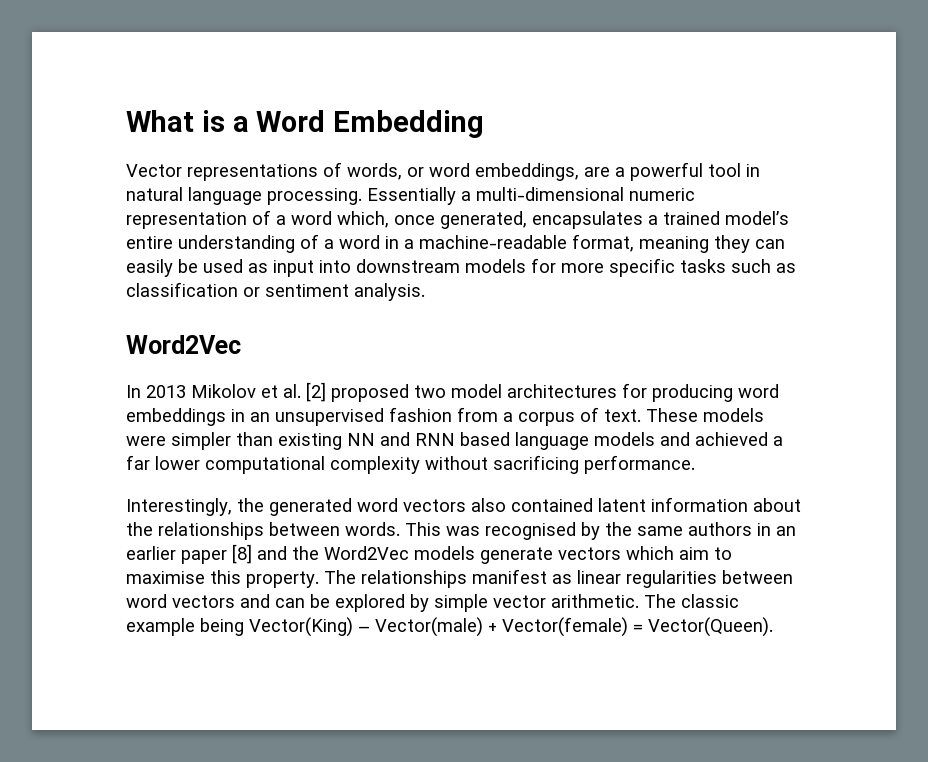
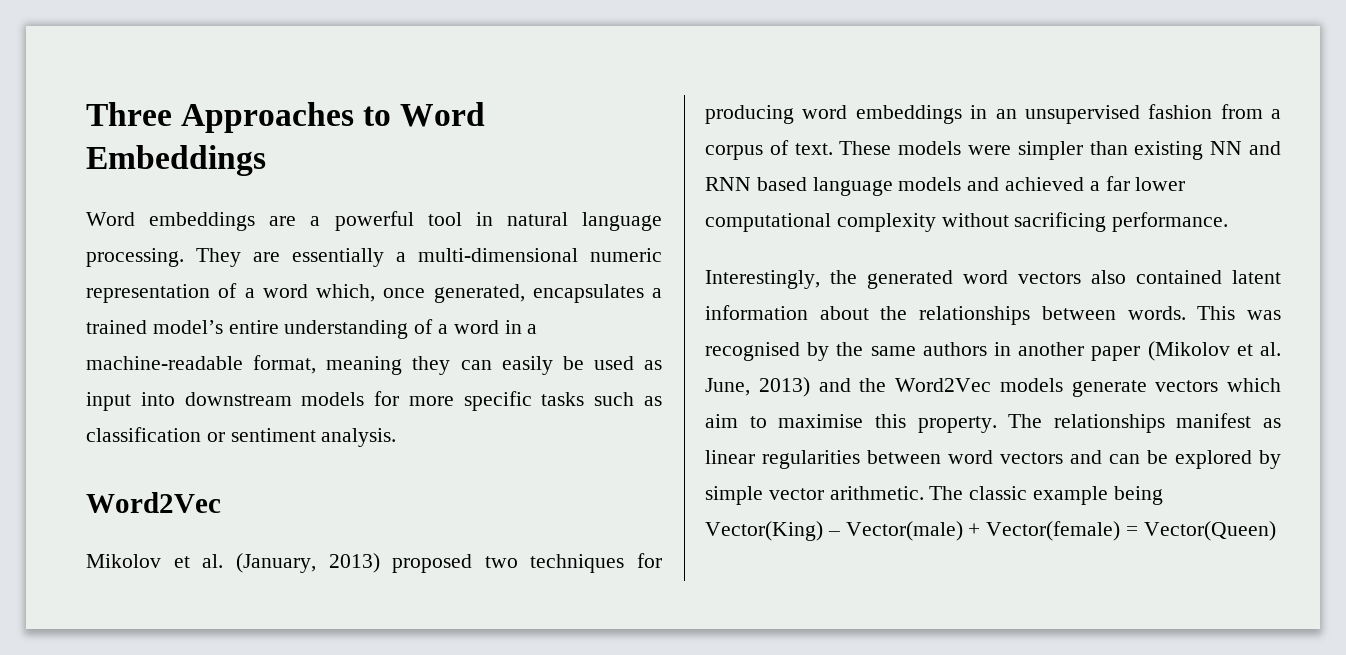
- What is a Word Embedding
- Vector representations of words, or word embeddings, are a powerful tool in natural language processing.
+ Three Approaches to Word Embeddings
+ Word embeddings are a powerful tool in natural language processing.
- Essentially a multi-dimensional numeric representation of a word which, once generated, encapsulates a trained model’s entire understanding of a word in a machine-readable format, meaning they can easily be used as input into downstream models for more specific tasks such as classification or sentiment analysis.
+ They are essentially a multi-dimensional numeric representation of a word which, once generated, encapsulates a trained model’s entire understanding of a word in a machine-readable format, meaning they can easily be used as input into downstream models for more specific tasks such as classification or sentiment analysis.
- In 2013 Mikolov et al. [2] proposed two model architectures for producing word embeddings in an unsupervised fashion from a corpus of text.
+ Mikolov et al. (January, 2013) proposed two techniques for producing word embeddings in an unsupervised fashion from a corpus of text.
- This was recognised by the same authors in an earlier paper [8] and the Word2Vec models generate vectors which aim to maximise this property.
+ This was recognised by the same authors in another paper (Mikolov et al. June, 2013) and the Word2Vec models generate vectors which aim to maximise this property.
- The classic example being Vector(King) – Vector(male) + Vector(female) = Vector(Queen).
+ The classic example being Vector(King) – Vector(male) + Vector(female) = Vector(Queen)

